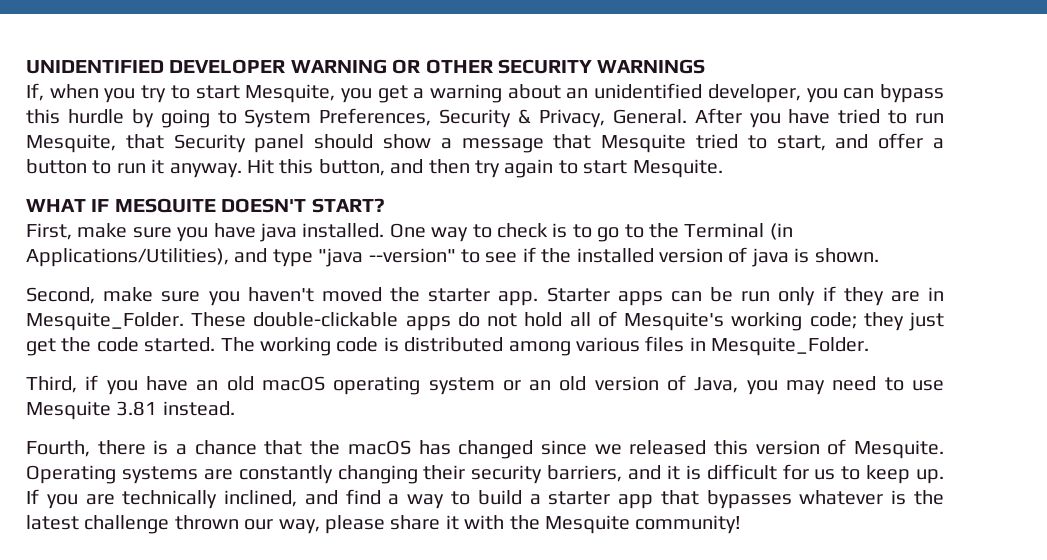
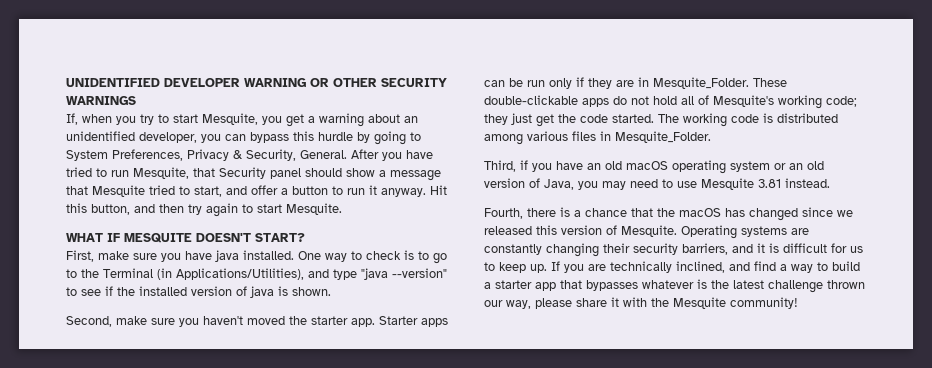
- If, when you try to start Mesquite, you get a warning about an unidentified developer, you can bypass this hurdle by going to System Preferences, Security & Privacy, General.
+ If, when you try to start Mesquite, you get a warning about an unidentified developer, you can bypass this hurdle by going to System Preferences, Privacy & Security, General.

